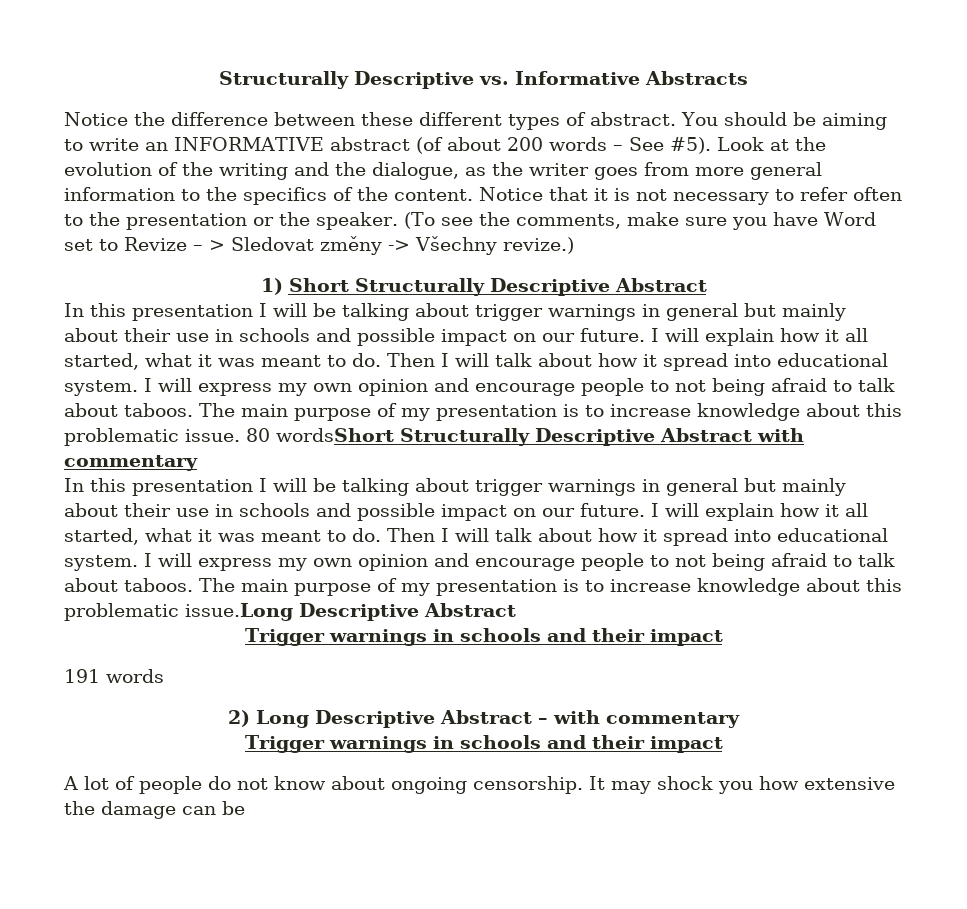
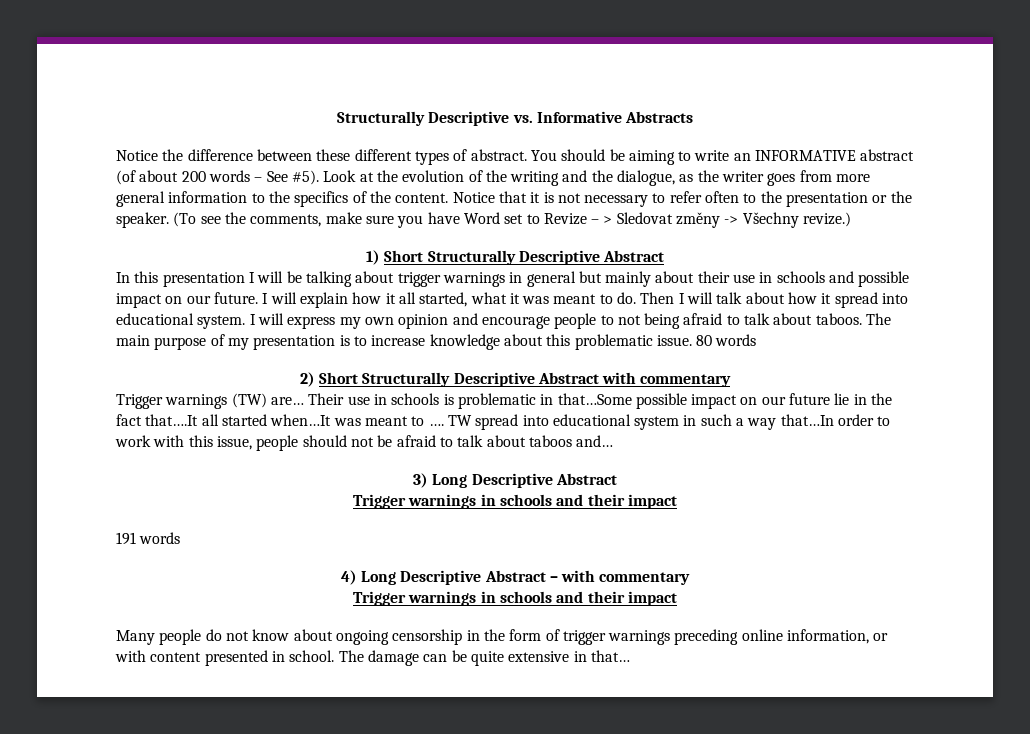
- 80 wordsShort Structurally Descriptive Abstract with commentary
+ 80 words
+ 2) Short Structurally Descriptive Abstract with commentary
- In this presentation I will be talking about trigger warnings in general but mainly about their use in schools and possible impact on our future. I will explain how it all started, what it was meant to do. Then I will talk about how it spread into educational system. I will express my own opinion and encourage people to not being afraid to talk about taboos. The main purpose of my presentation is to increase knowledge about this problematic issue.Long Descriptive Abstract
+ Trigger warnings (TW) are… Their use in schools is problematic in that…Some possible impact on our future lie in the fact that….It all started when…It was meant to …. TW spread into educational system in such a way that…In order to work with this issue, people should not be afraid to talk about taboos and…
+ 3) Long Descriptive Abstract
- 2) Long Descriptive Abstract – with commentary
+ 4) Long Descriptive Abstract – with commentary
- A lot of people do not know about ongoing censorship. It may shock you how extensive the damage can be
+ Many people do not know about ongoing censorship in the form of trigger warnings preceding online information, or with content presented in school. The damage can be quite extensive in that…

